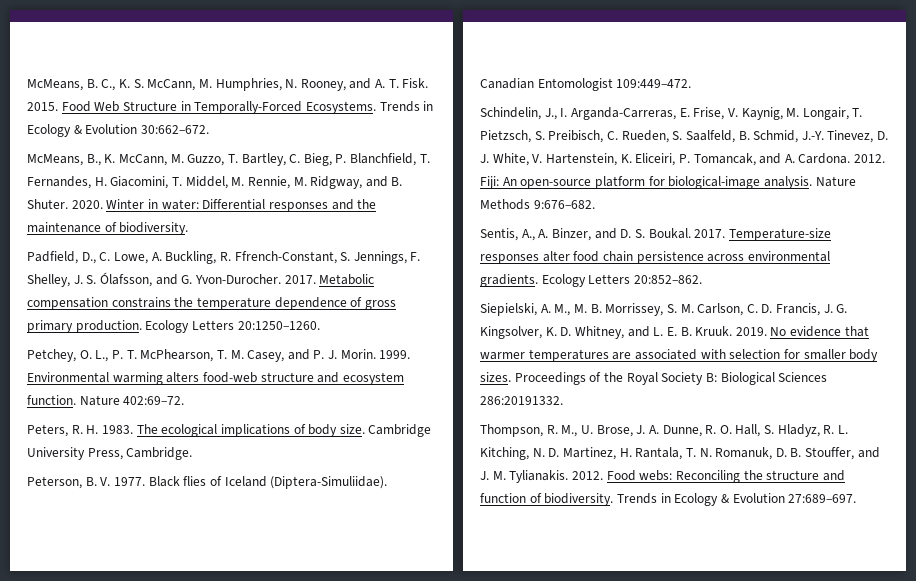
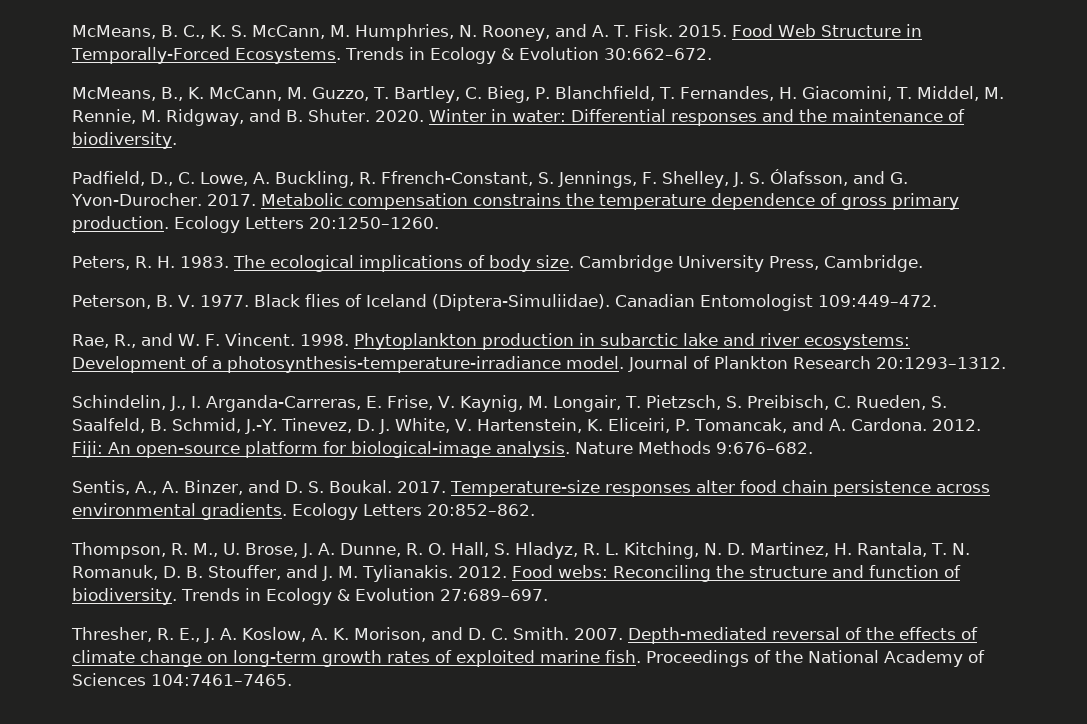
- Petchey, O. L., P. T. McPhearson, T. M. Casey, and P. J. Morin. 1999. Environmental warming alters food-web structure and ecosystem function. Nature 402:69–72.
+ Rae, R., and W. F. Vincent. 1998. Phytoplankton production in subarctic lake and river ecosystems: Development of a photosynthesis-temperature-irradiance model. Journal of Plankton Research 20:1293–1312.
- Siepielski, A. M., M. B. Morrissey, S. M. Carlson, C. D. Francis, J. G. Kingsolver, K. D. Whitney, and L. E. B. Kruuk. 2019. No evidence that warmer temperatures are associated with selection for smaller body sizes. Proceedings of the Royal Society B: Biological Sciences 286:20191332.
+ Thresher, R. E., J. A. Koslow, A. K. Morison, and D. C. Smith. 2007. Depth-mediated reversal of the effects of climate change on long-term growth rates of exploited marine fish. Proceedings of the National Academy of Sciences 104:7461–7465.

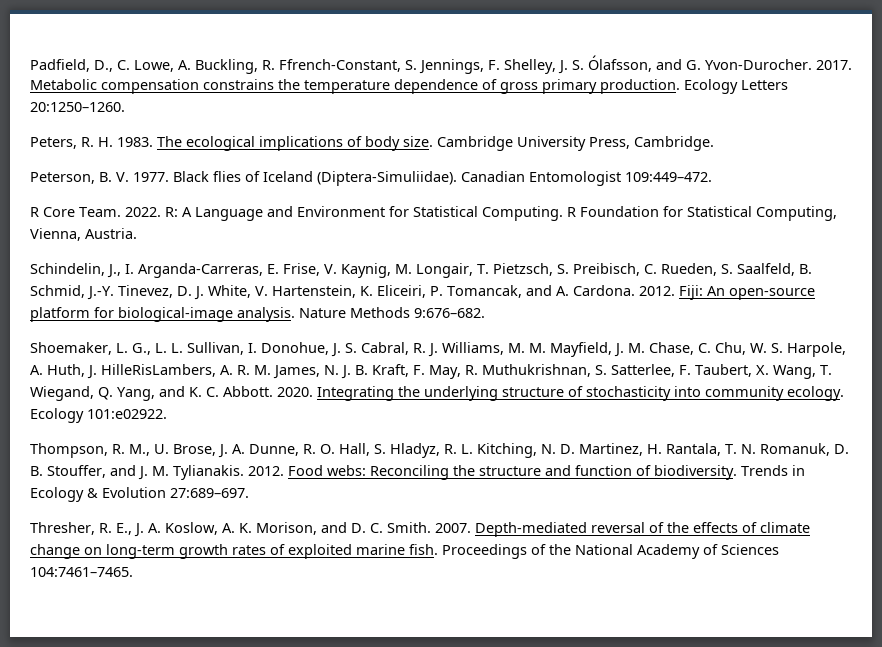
- McMeans, B. C., K. S. McCann, M. Humphries, N. Rooney, and A. T. Fisk. 2015. Food Web Structure in Temporally-Forced Ecosystems. Trends in Ecology & Evolution 30:662–672.
- McMeans, B., K. McCann, M. Guzzo, T. Bartley, C. Bieg, P. Blanchfield, T. Fernandes, H. Giacomini, T. Middel, M. Rennie, M. Ridgway, and B. Shuter. 2020. Winter in water: Differential responses and the maintenance of biodiversity.
- Rae, R., and W. F. Vincent. 1998. Phytoplankton production in subarctic lake and river ecosystems: Development of a photosynthesis-temperature-irradiance model. Journal of Plankton Research 20:1293–1312.
+ R Core Team. 2022. R: A Language and Environment for Statistical Computing. R Foundation for Statistical Computing, Vienna, Austria.
- Sentis, A., A. Binzer, and D. S. Boukal. 2017. Temperature-size responses alter food chain persistence across environmental gradients. Ecology Letters 20:852–862.
+ Shoemaker, L. G., L. L. Sullivan, I. Donohue, J. S. Cabral, R. J. Williams, M. M. Mayfield, J. M. Chase, C. Chu, W. S. Harpole, A. Huth, J. HilleRisLambers, A. R. M. James, N. J. B. Kraft, F. May, R. Muthukrishnan, S. Satterlee, F. Taubert, X. Wang, T. Wiegand, Q. Yang, and K. C. Abbott. 2020. Integrating the underlying structure of stochasticity into community ecology. Ecology 101:e02922.

